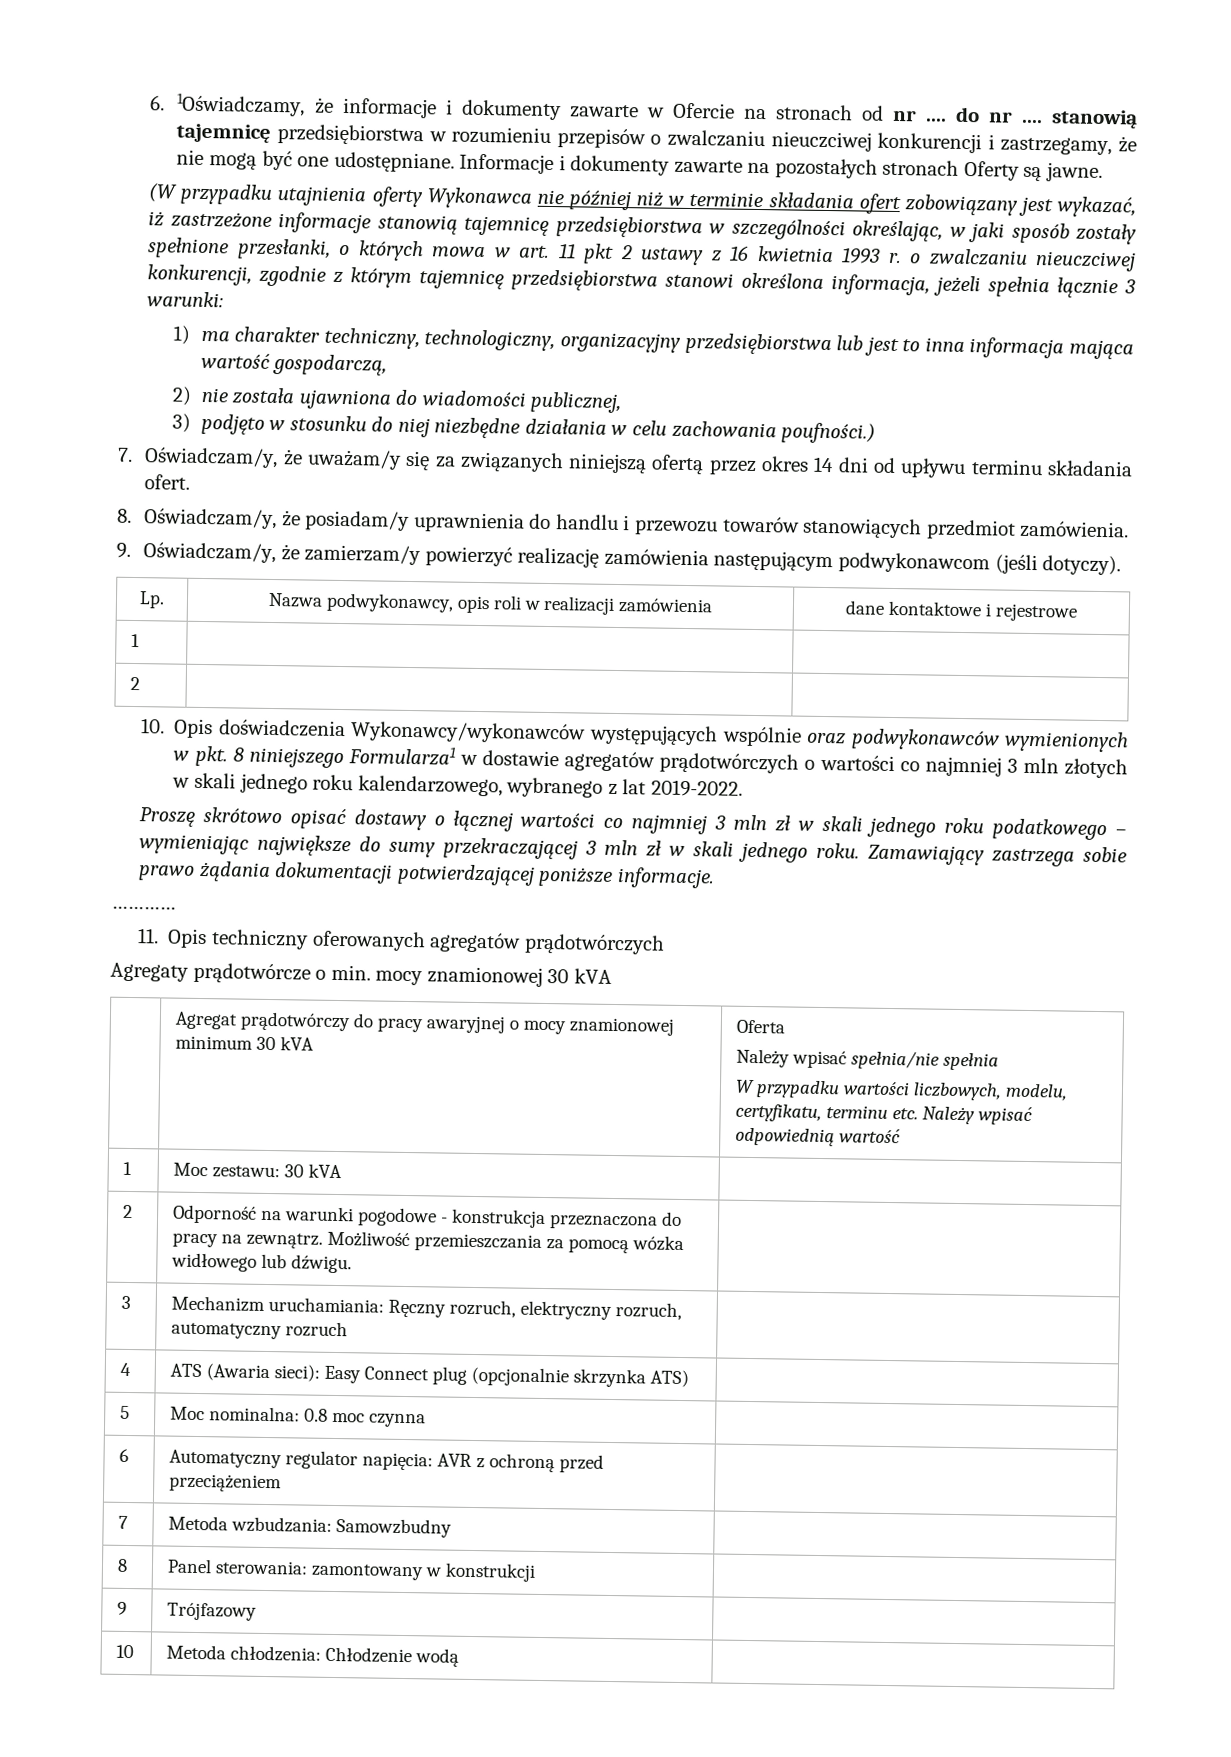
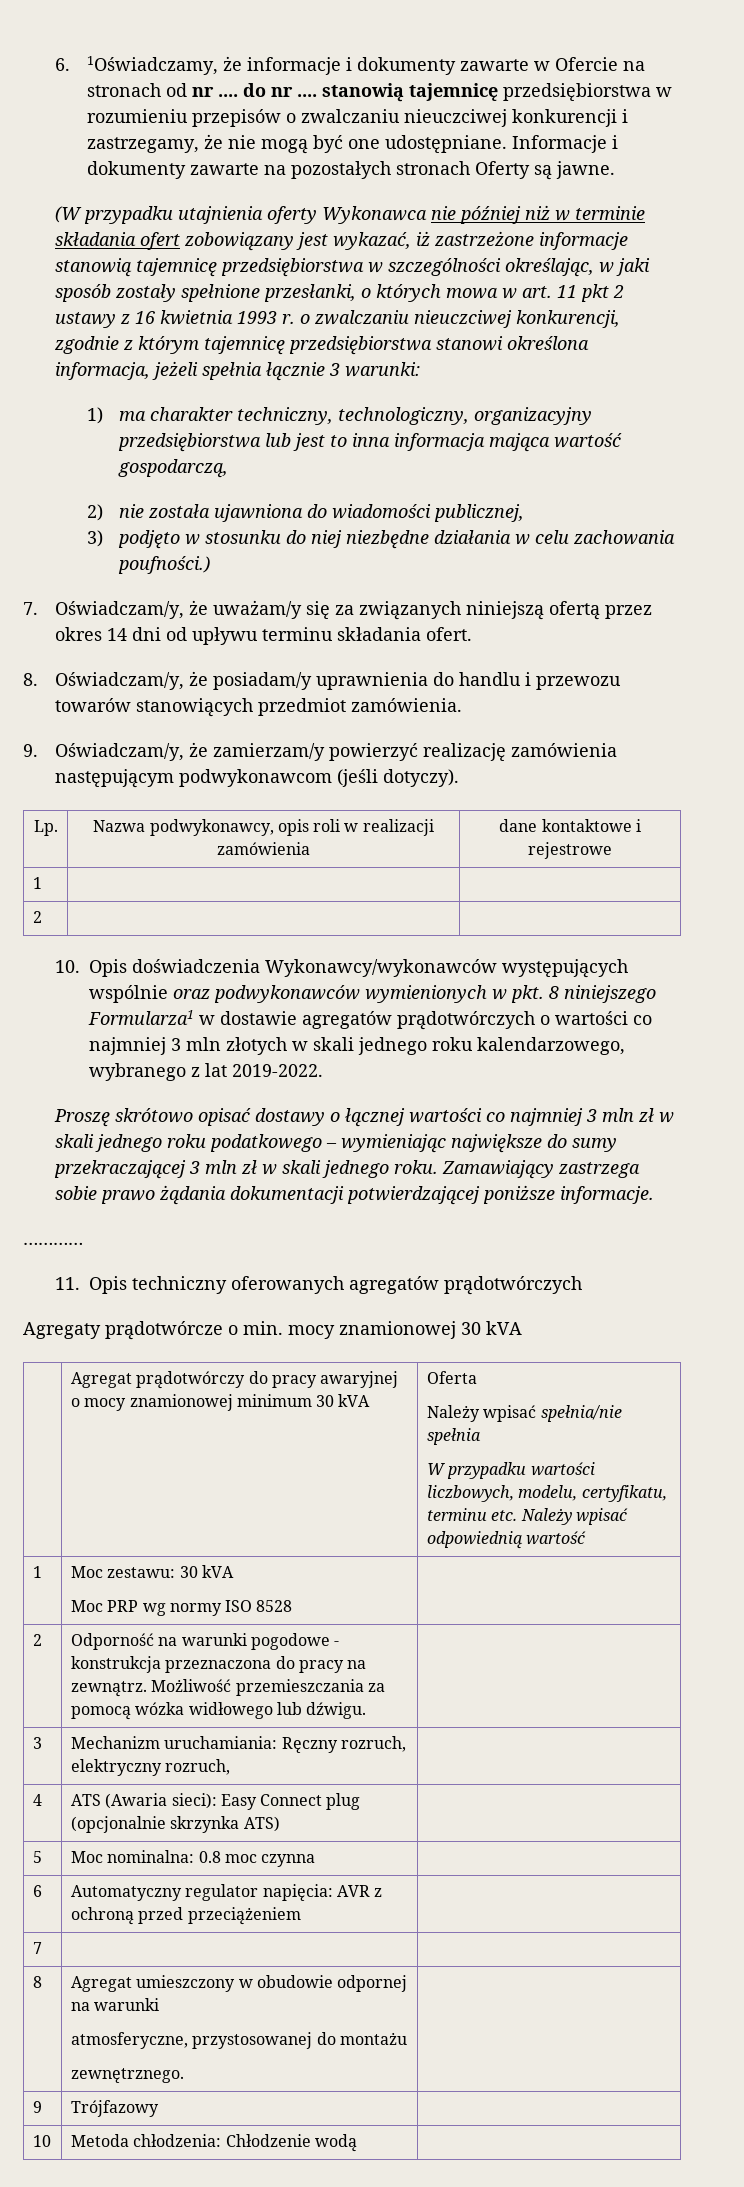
- 1 | Moc zestawu: 30 kVA |
+ 1 | Moc zestawu: 30 kVA
+ Moc PRP wg normy ISO 8528 |
- 3 | Mechanizm uruchamiania: Ręczny rozruch, elektryczny rozruch, automatyczny rozruch |
+ 3 | Mechanizm uruchamiania: Ręczny rozruch, elektryczny rozruch, |
- 7 | Metoda wzbudzania: Samowzbudny |
- 8 | Panel sterowania: zamontowany w konstrukcji |
+ 7 | |
+ 8 | Agregat umieszczony w obudowie odpornej na warunki
+ atmosferyczne, przystosowanej do montażu
+ zewnętrznego. |

